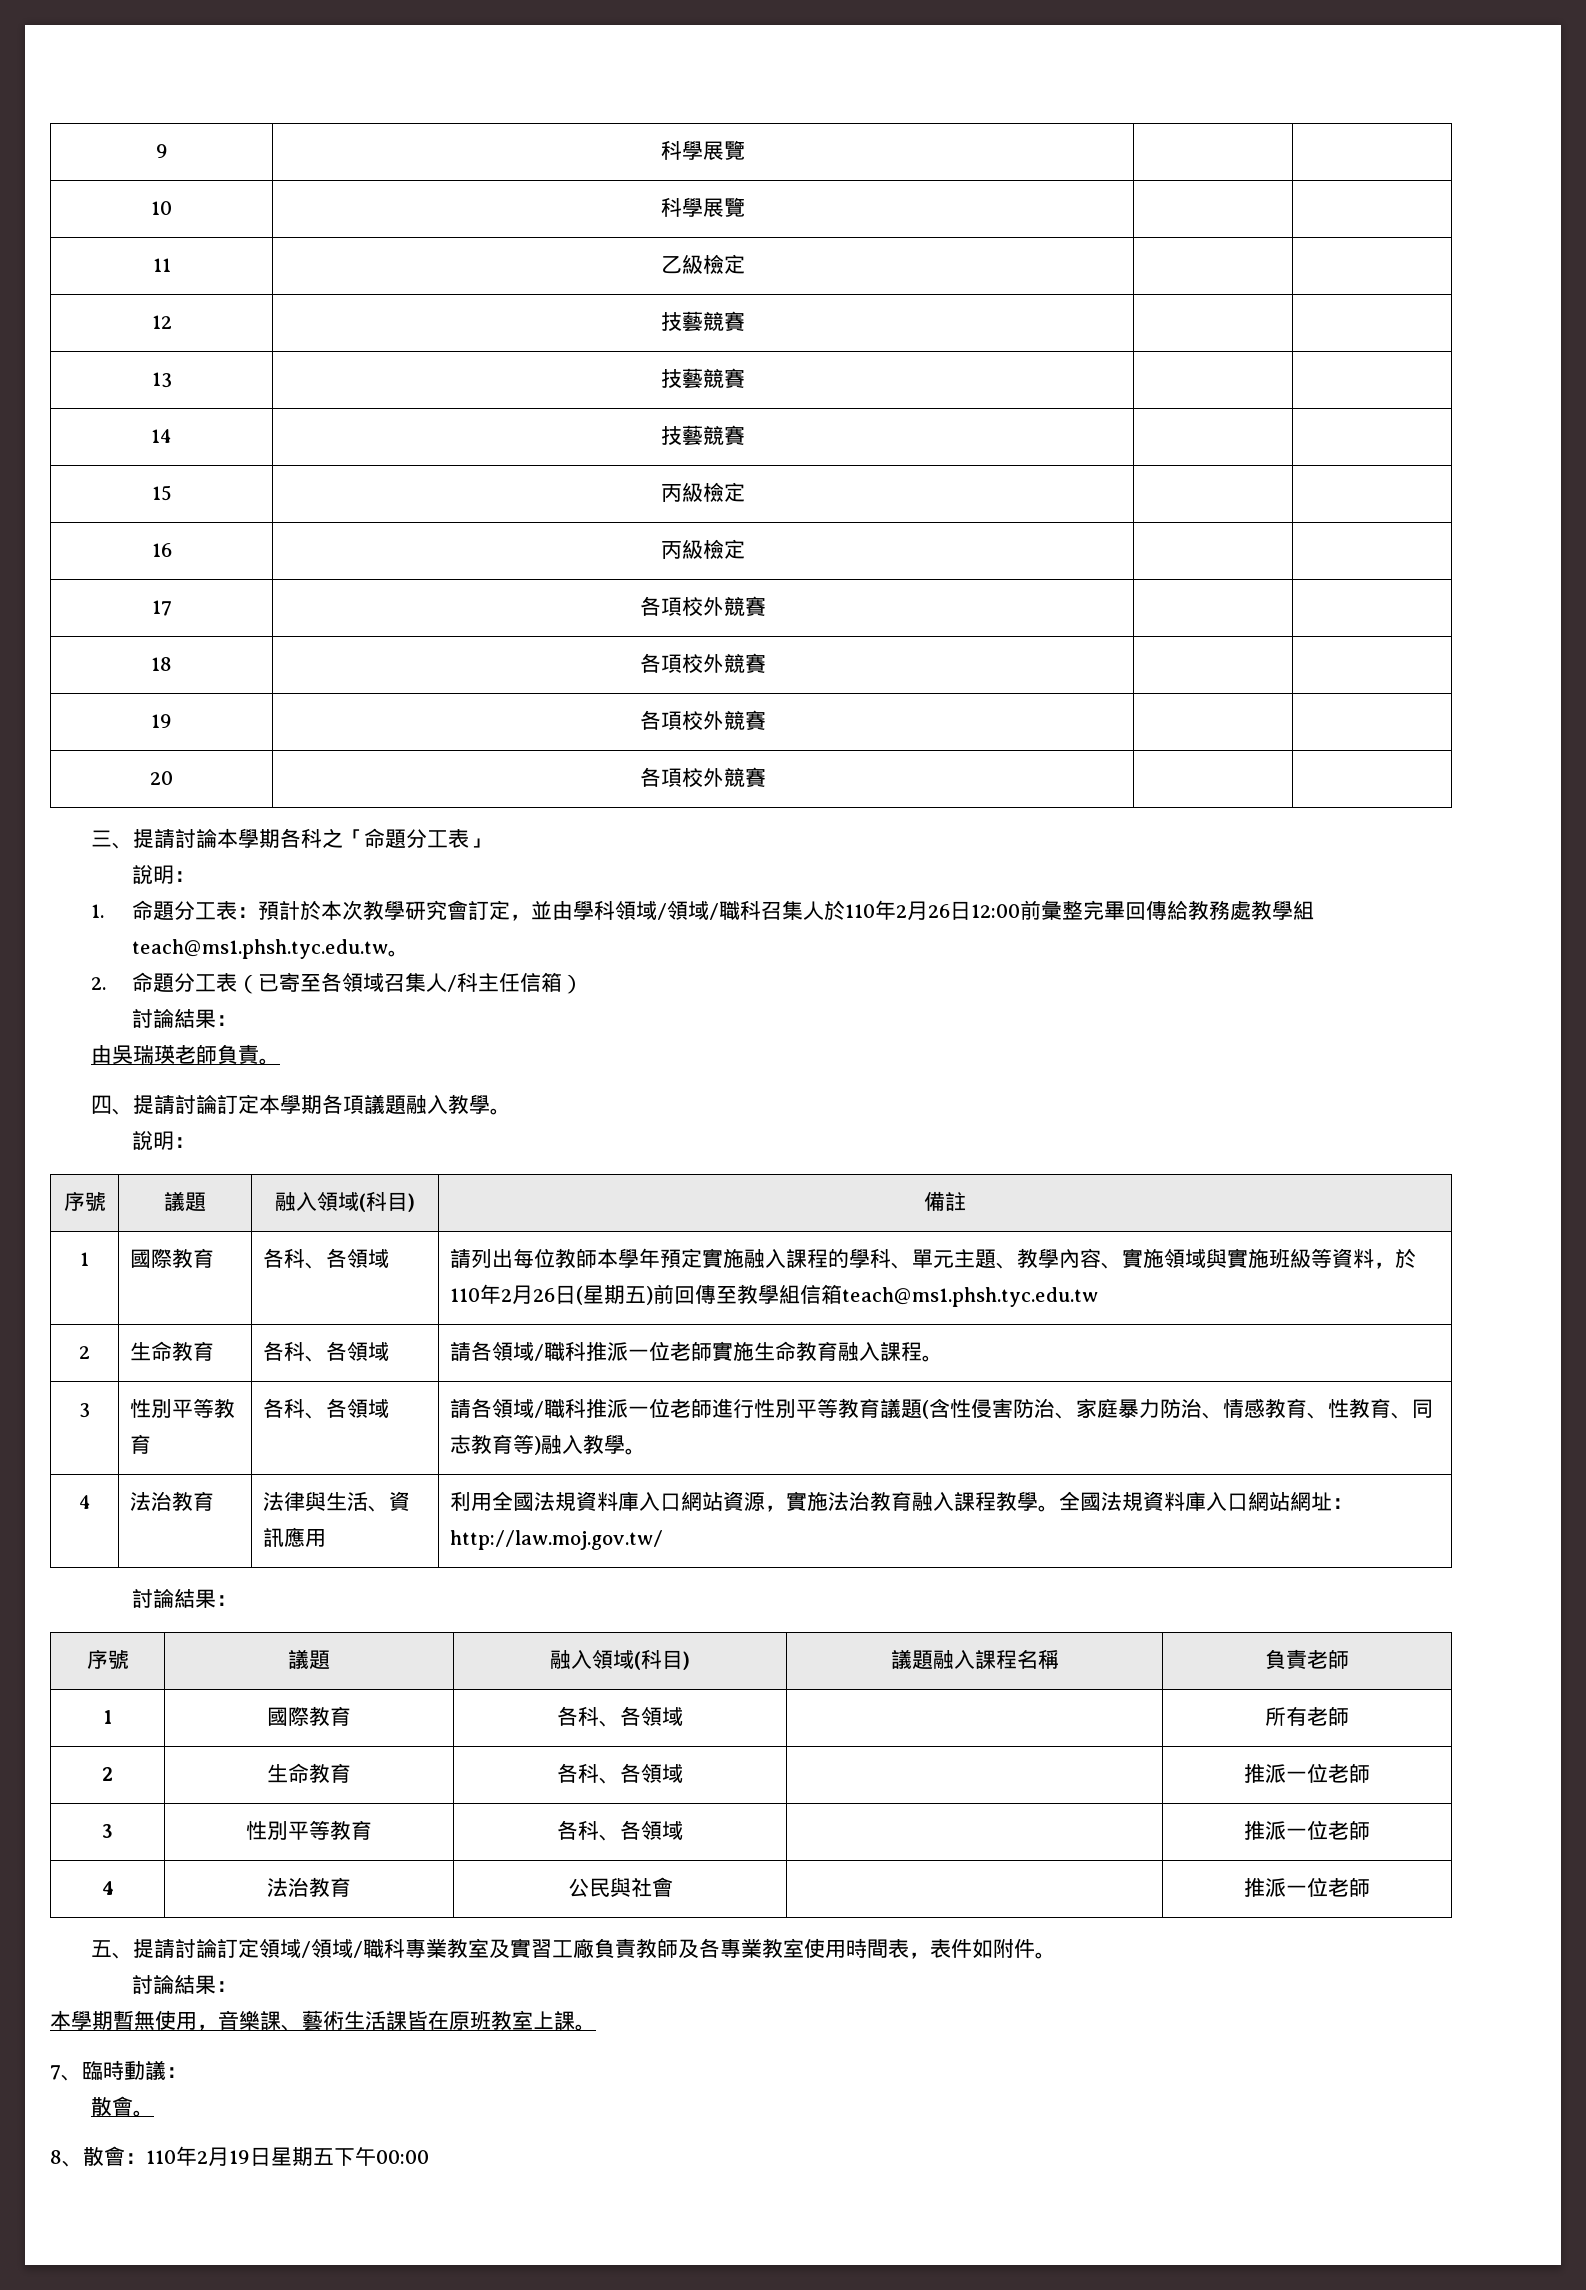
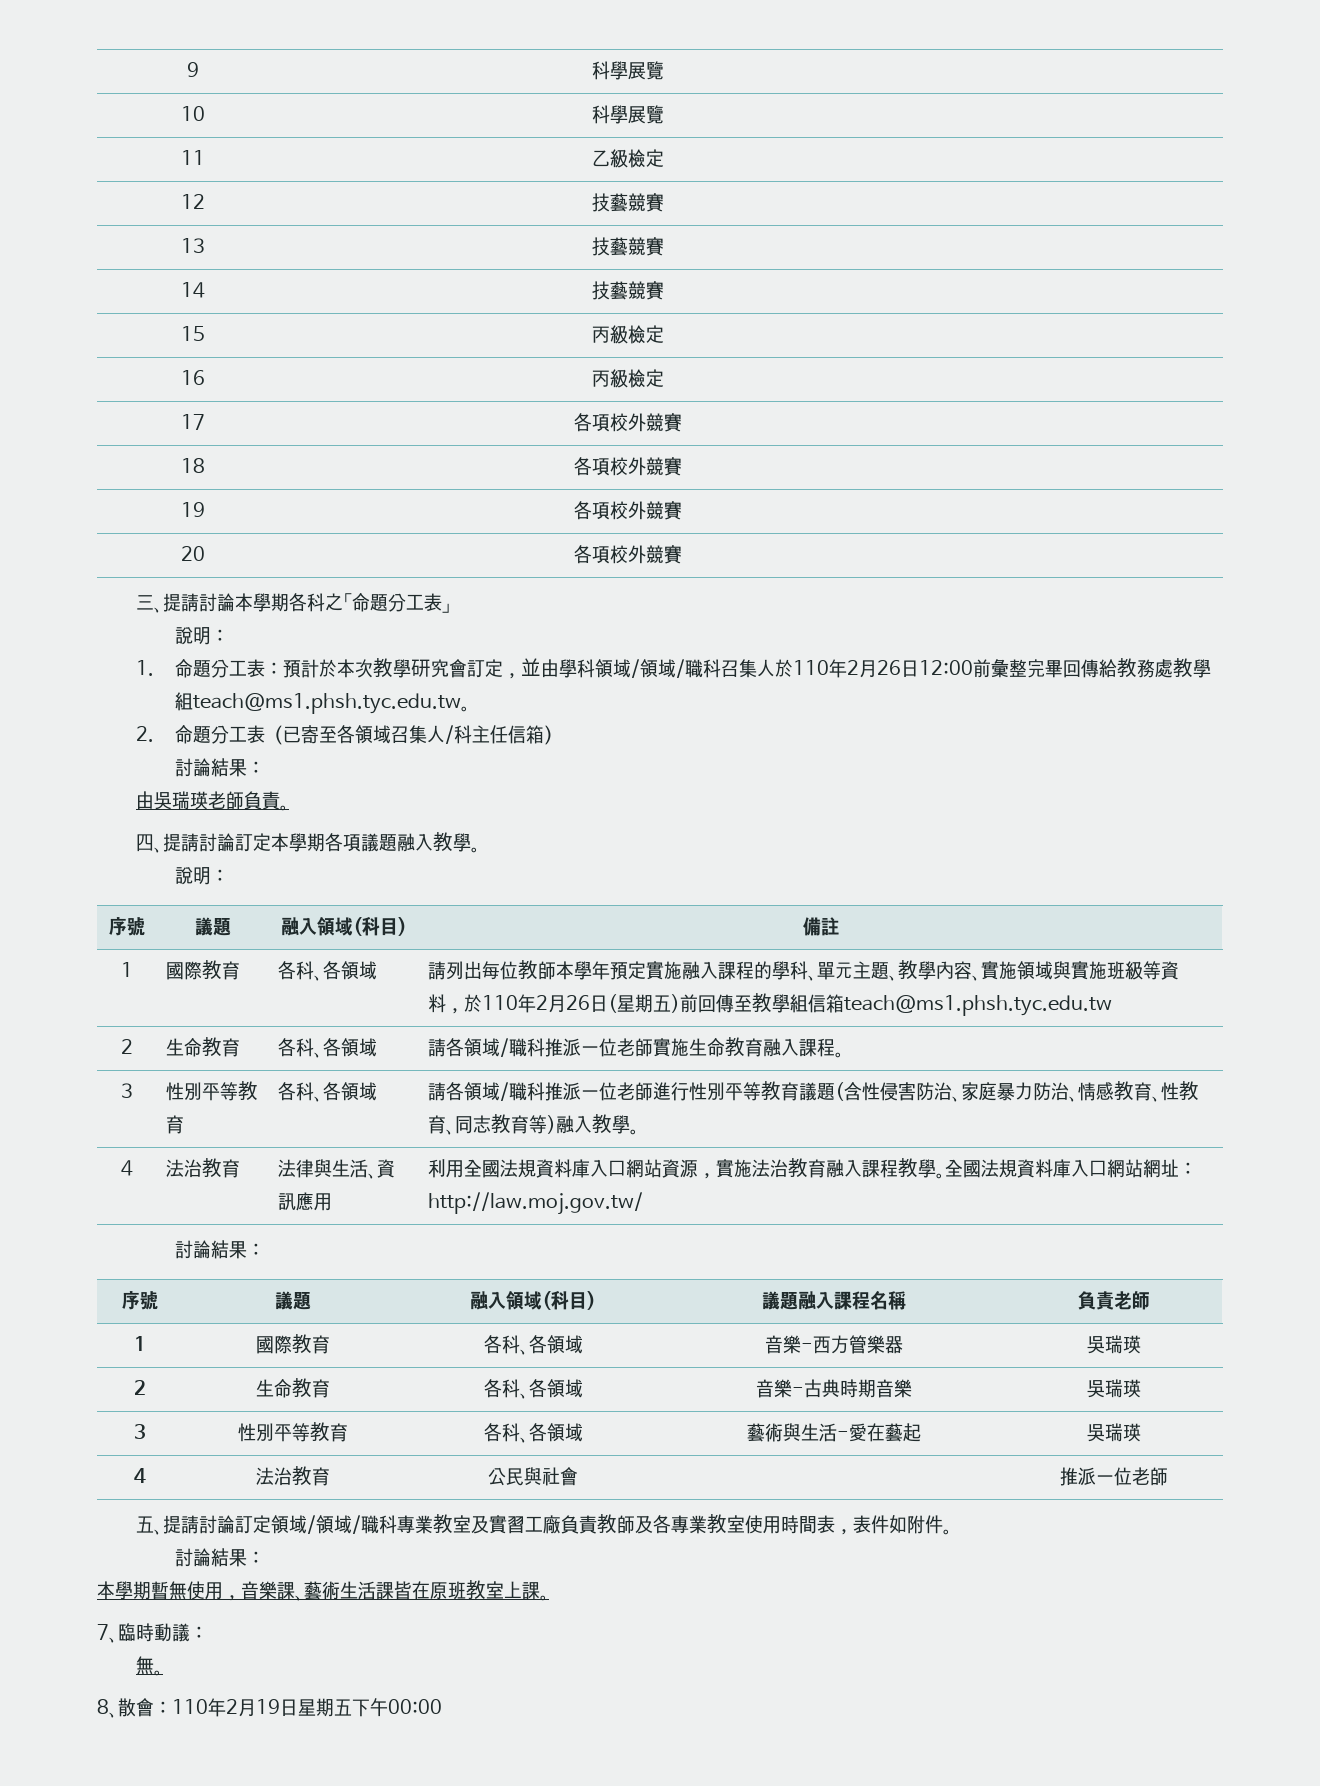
- 1 | 國際教育 | 各科、各領域 | | 所有老師
- 2 | 生命教育 | 各科、各領域 | | 推派一位老師
- 3 | 性別平等教育 | 各科、各領域 | | 推派一位老師
+ 1 | 國際教育 | 各科、各領域 | 音樂-西方管樂器 | 吳瑞瑛
+ 2 | 生命教育 | 各科、各領域 | 音樂-古典時期音樂 | 吳瑞瑛
+ 3 | 性別平等教育 | 各科、各領域 | 藝術與生活-愛在藝起 | 吳瑞瑛
- 散會。
+ 無。

